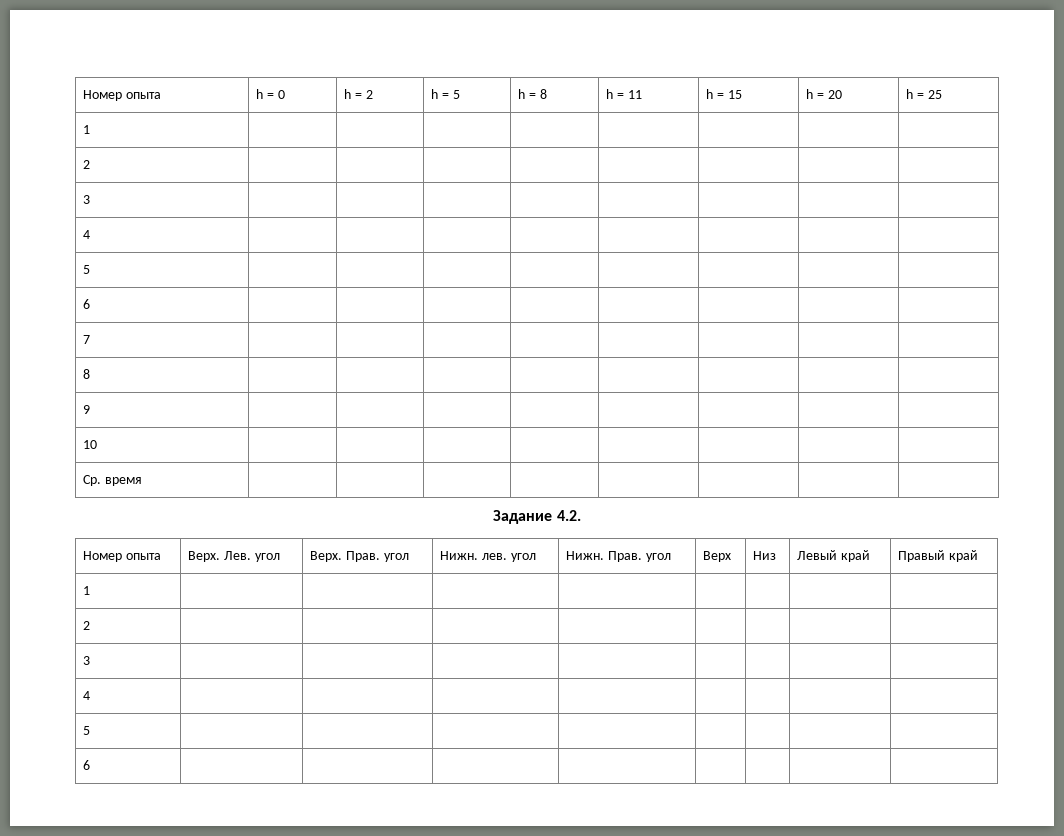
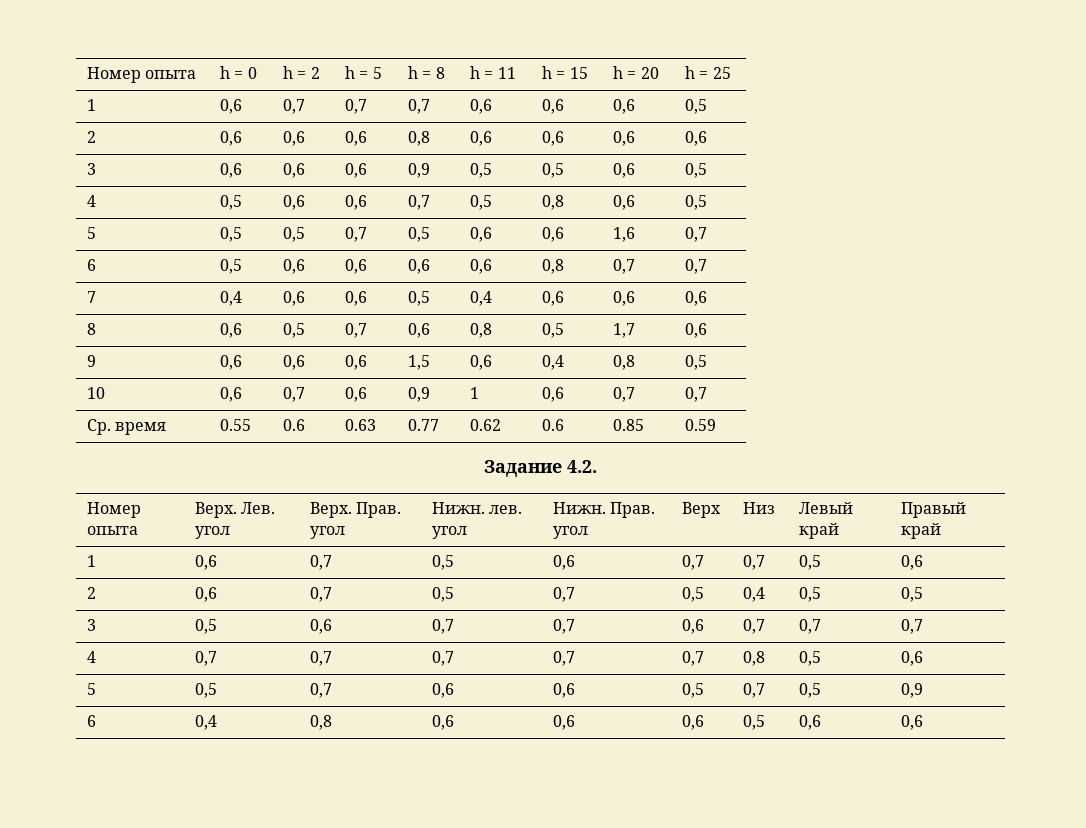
  Номер опыта | h = 0 | h = 2 | h = 5 | h = 8 | h = 11 | h = 15 | h = 20 | h = 25
- 1 | | | | | | | |
- 2 | | | | | | | |
- 3 | | | | | | | |
- 4 | | | | | | | |
- 5 | | | | | | | |
- 6 | | | | | | | |
- 7 | | | | | | | |
- 8 | | | | | | | |
- 9 | | | | | | | |
- 10 | | | | | | | |
- Ср. время | | | | | | | |
+ 1 | 0,6 | 0,7 | 0,7 | 0,7 | 0,6 | 0,6 | 0,6 | 0,5
+ 2 | 0,6 | 0,6 | 0,6 | 0,8 | 0,6 | 0,6 | 0,6 | 0,6
+ 3 | 0,6 | 0,6 | 0,6 | 0,9 | 0,5 | 0,5 | 0,6 | 0,5
+ 4 | 0,5 | 0,6 | 0,6 | 0,7 | 0,5 | 0,8 | 0,6 | 0,5
+ 5 | 0,5 | 0,5 | 0,7 | 0,5 | 0,6 | 0,6 | 1,6 | 0,7
+ 6 | 0,5 | 0,6 | 0,6 | 0,6 | 0,6 | 0,8 | 0,7 | 0,7
+ 7 | 0,4 | 0,6 | 0,6 | 0,5 | 0,4 | 0,6 | 0,6 | 0,6
+ 8 | 0,6 | 0,5 | 0,7 | 0,6 | 0,8 | 0,5 | 1,7 | 0,6
+ 9 | 0,6 | 0,6 | 0,6 | 1,5 | 0,6 | 0,4 | 0,8 | 0,5
+ 10 | 0,6 | 0,7 | 0,6 | 0,9 | 1 | 0,6 | 0,7 | 0,7
+ Ср. время | 0.55 | 0.6 | 0.63 | 0.77 | 0.62 | 0.6 | 0.85 | 0.59
  Номер опыта | Верх. Лев. угол | Верх. Прав. угол | Нижн. лев. угол | Нижн. Прав. угол | Верх | Низ | Левый край | Правый край
- 1 | | | | | | | |
- 2 | | | | | | | |
- 3 | | | | | | | |
- 4 | | | | | | | |
- 5 | | | | | | | |
- 6 | | | | | | | |
+ 1 | 0,6 | 0,7 | 0,5 | 0,6 | 0,7 | 0,7 | 0,5 | 0,6
+ 2 | 0,6 | 0,7 | 0,5 | 0,7 | 0,5 | 0,4 | 0,5 | 0,5
+ 3 | 0,5 | 0,6 | 0,7 | 0,7 | 0,6 | 0,7 | 0,7 | 0,7
+ 4 | 0,7 | 0,7 | 0,7 | 0,7 | 0,7 | 0,8 | 0,5 | 0,6
+ 5 | 0,5 | 0,7 | 0,6 | 0,6 | 0,5 | 0,7 | 0,5 | 0,9
+ 6 | 0,4 | 0,8 | 0,6 | 0,6 | 0,6 | 0,5 | 0,6 | 0,6

